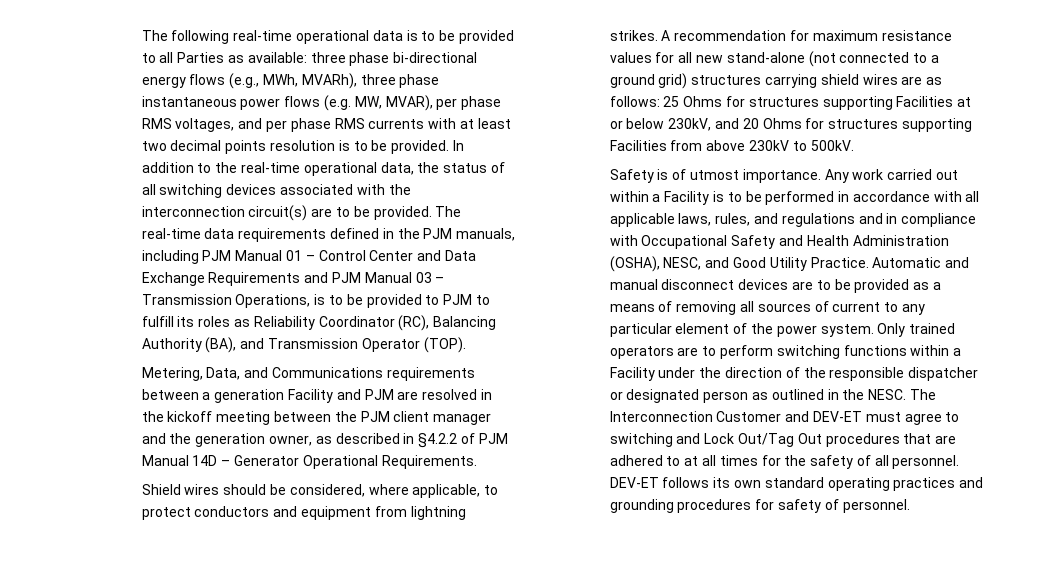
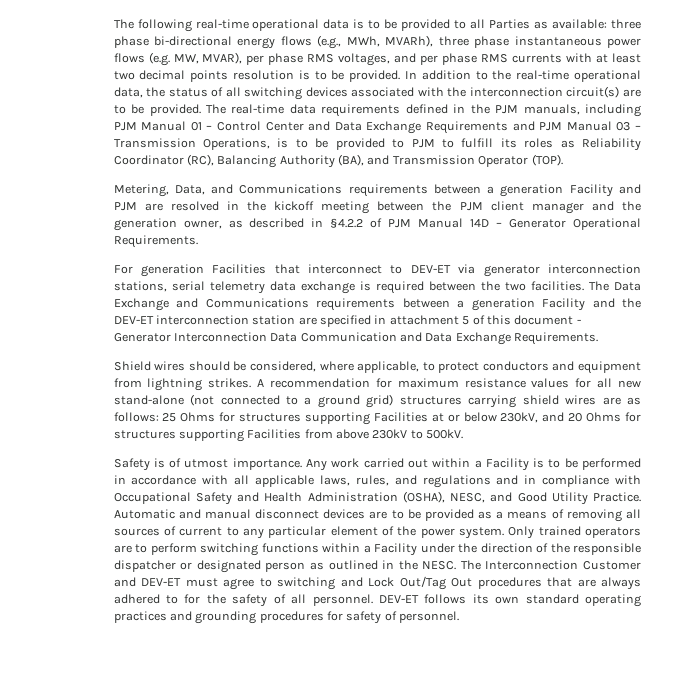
+ For generation Facilities that interconnect to DEV-ET via generator interconnection stations, serial telemetry data exchange is required between the two facilities. The Data Exchange and Communications requirements between a generation Facility and the DEV-ET interconnection station are specified in attachment 5 of this document - Generator Interconnection Data Communication and Data Exchange Requirements.
- The Interconnection Customer and DEV-ET must agree to switching and Lock Out/Tag Out procedures that are adhered to at all times for the safety of all personnel.
+ The Interconnection Customer and DEV-ET must agree to switching and Lock Out/Tag Out procedures that are always adhered to for the safety of all personnel.

